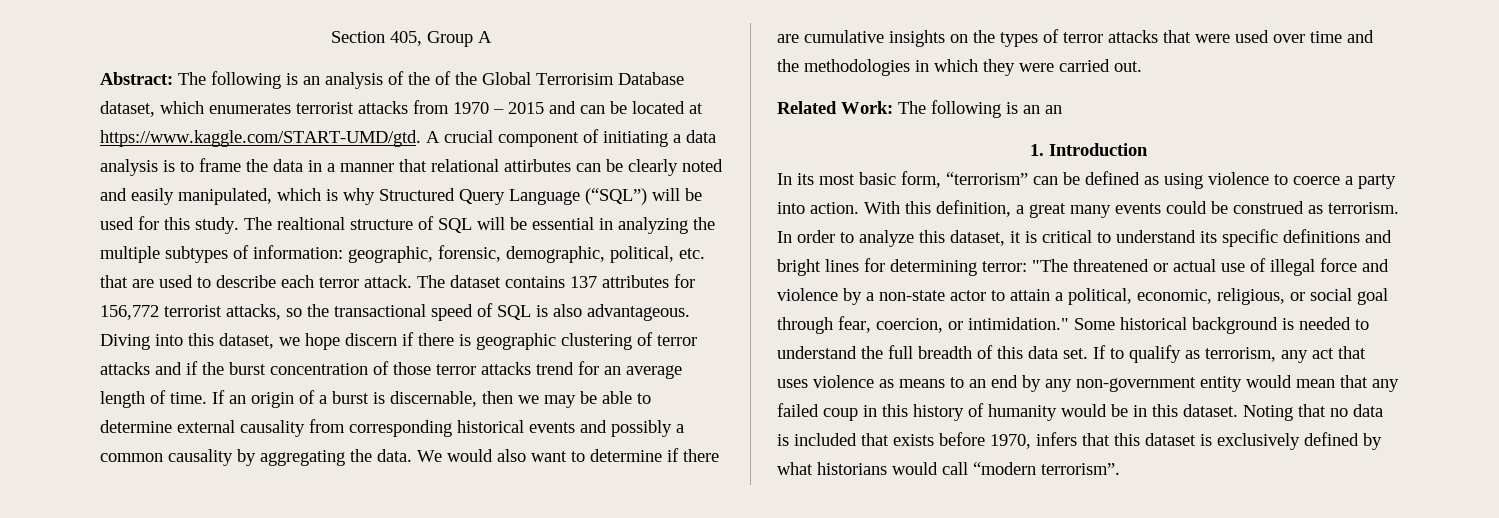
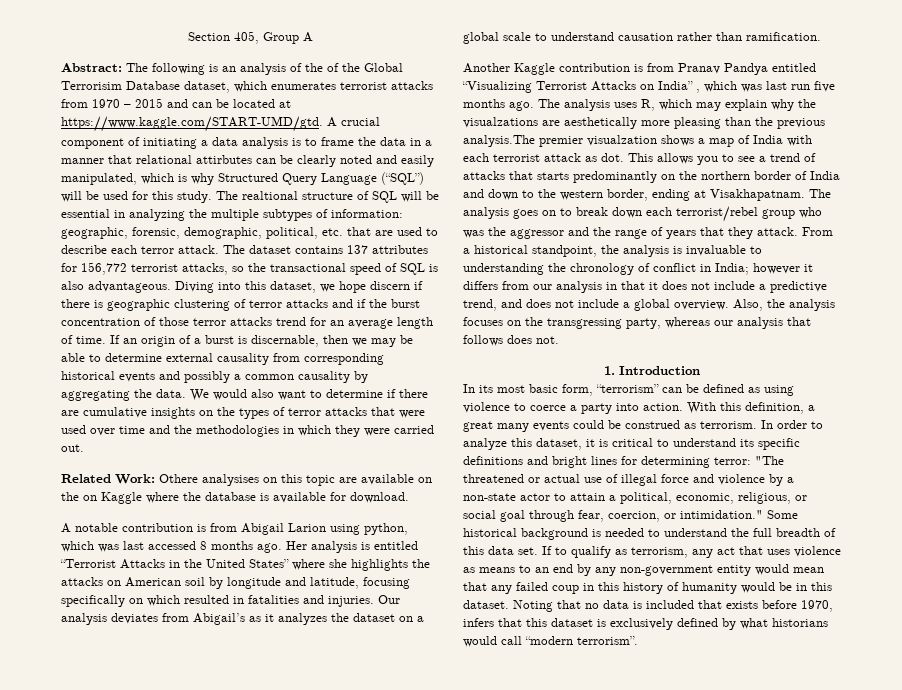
- Related Work: The following is an an
+ Related Work: Othere analysises on this topic are available on the on Kaggle where the database is available for download.
+ A notable contribution is from Abigail Larion using python, which was last accessed 8 months ago. Her analysis is entitled “Terrorist Attacks in the United States” where she highlights the attacks on American soil by longitude and latitude, focusing specifically on which resulted in fatalities and injuries. Our analysis deviates from Abigail’s as it analyzes the dataset on a global scale to understand causation rather than ramification.
+ Another Kaggle contribution is from Pranav Pandya entitled “Visualizing Terrorist Attacks on India” , which was last run five months ago. The analysis uses R, which may explain why the visualzations are aesthetically more pleasing than the previous analysis.The premier visualzation shows a map of India with each terrorist attack as dot. This allows you to see a trend of attacks that starts predominantly on the northern border of India and down to the western border, ending at Visakhapatnam. The analysis goes on to break down each terrorist/rebel group who was the aggressor and the range of years that they attack. From a historical standpoint, the analysis is invaluable to understanding the chronology of conflict in India; however it differs from our analysis in that it does not include a predictive trend, and does not include a global overview. Also, the analysis focuses on the transgressing party, whereas our analysis that follows does not.

